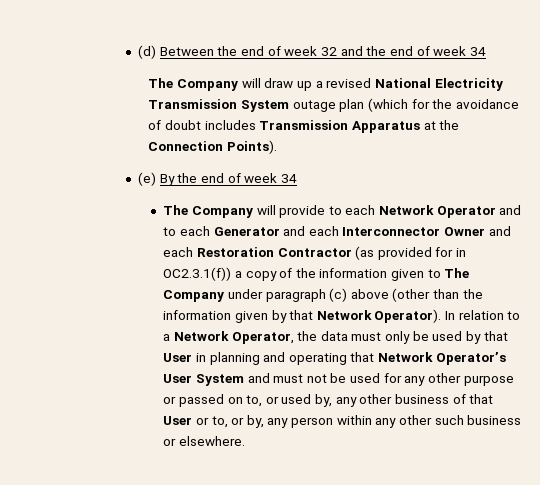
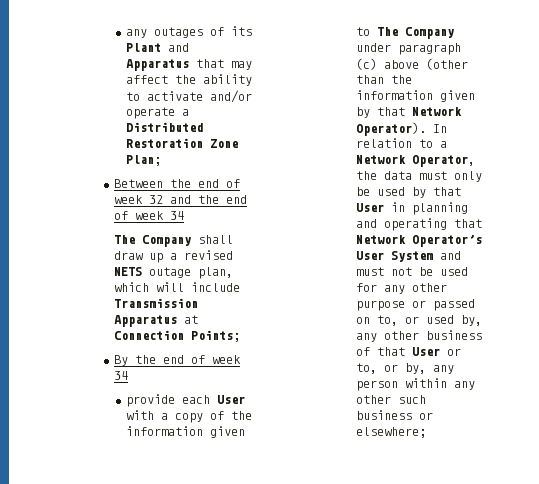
- (d) Between the end of week 32 and the end of week 34
+ any outages of its Plant and Apparatus that may affect the ability to activate and/or operate a Distributed Restoration Zone Plan;
+ Between the end of week 32 and the end of week 34
- The Company will draw up a revised National Electricity Transmission System outage plan (which for the avoidance of doubt includes Transmission Apparatus at the Connection Points).
- (e) By the end of week 34
+ The Company shall draw up a revised NETS outage plan, which will include Transmission Apparatus at Connection Points;
+ By the end of week 34
- The Company will provide to each Network Operator and to each Generator and each Interconnector Owner and each Restoration Contractor (as provided for in OC2.3.1(f)) a copy of the information given to The Company under paragraph (c) above (other than the information given by that Network Operator).
+ provide each User with a copy of the information given to The Company under paragraph (c) above (other than the information given by that Network Operator).
- In relation to a Network Operator, the data must only be used by that User in planning and operating that Network Operator’s User System and must not be used for any other purpose or passed on to, or used by, any other business of that User or to, or by, any person within any other such business or elsewhere.
+ In relation to a Network Operator, the data must only be used by that User in planning and operating that Network Operator’s User System and must not be used for any other purpose or passed on to, or used by, any other business of that User or to, or by, any person within any other such business or elsewhere;

